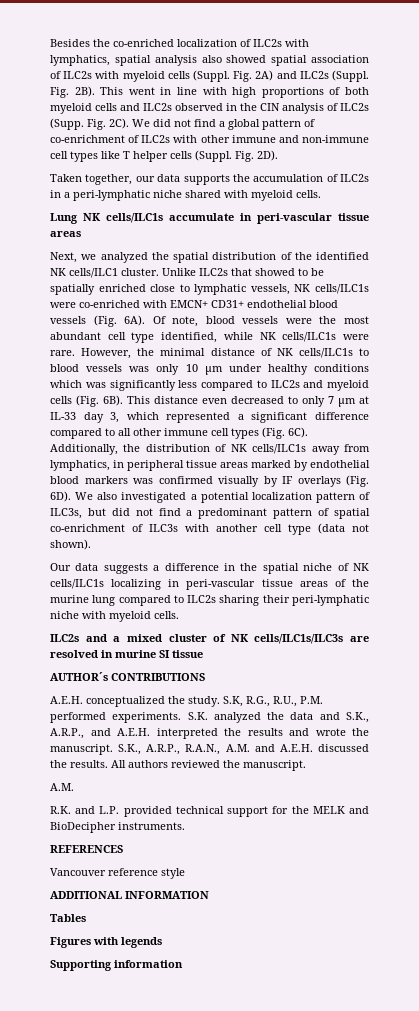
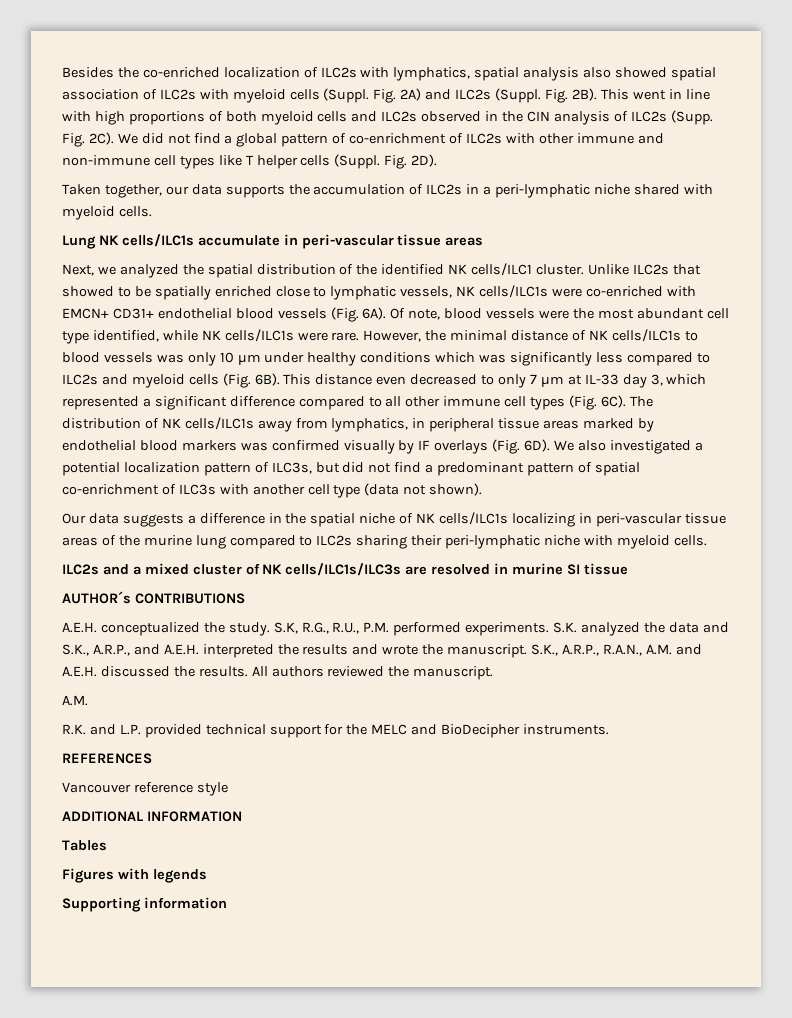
- Additionally, the distribution of NK cells/ILC1s away from lymphatics, in peripheral tissue areas marked by endothelial blood markers was confirmed visually by IF overlays (Fig. 6D).
+ The distribution of NK cells/ILC1s away from lymphatics, in peripheral tissue areas marked by endothelial blood markers was confirmed visually by IF overlays (Fig. 6D).
- R.K. and L.P. provided technical support for the MELK and BioDecipher instruments.
+ R.K. and L.P. provided technical support for the MELC and BioDecipher instruments.

